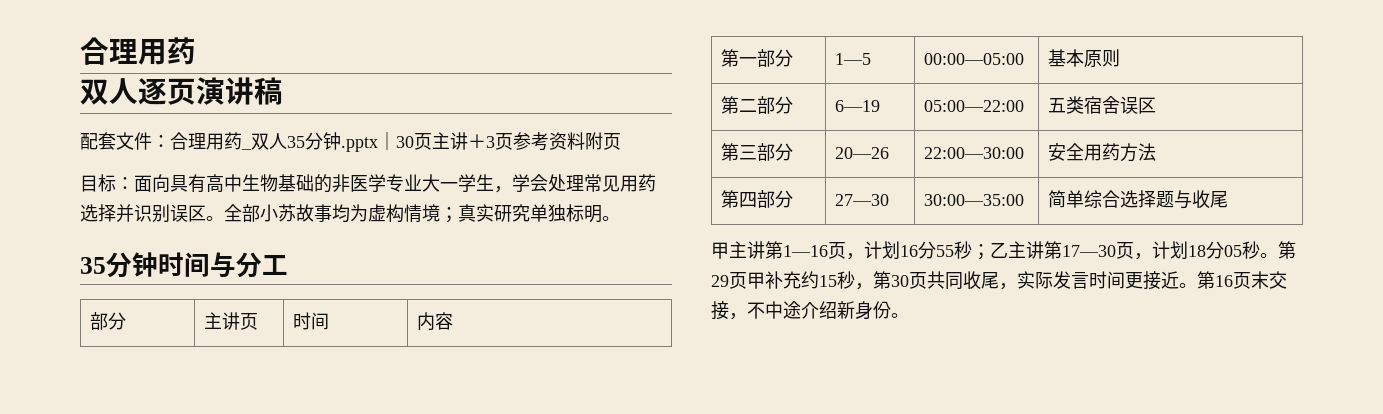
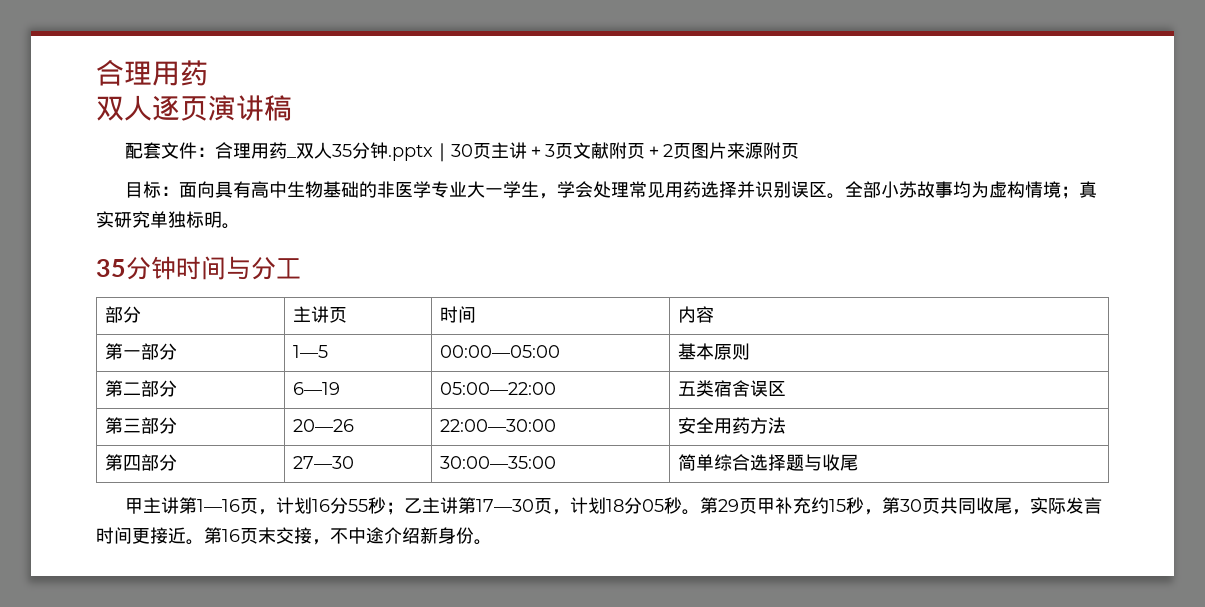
- 配套文件：合理用药_双人35分钟.pptx｜30页主讲＋3页参考资料附页
+ 配套文件：合理用药_双人35分钟.pptx｜30页主讲＋3页文献附页＋2页图片来源附页

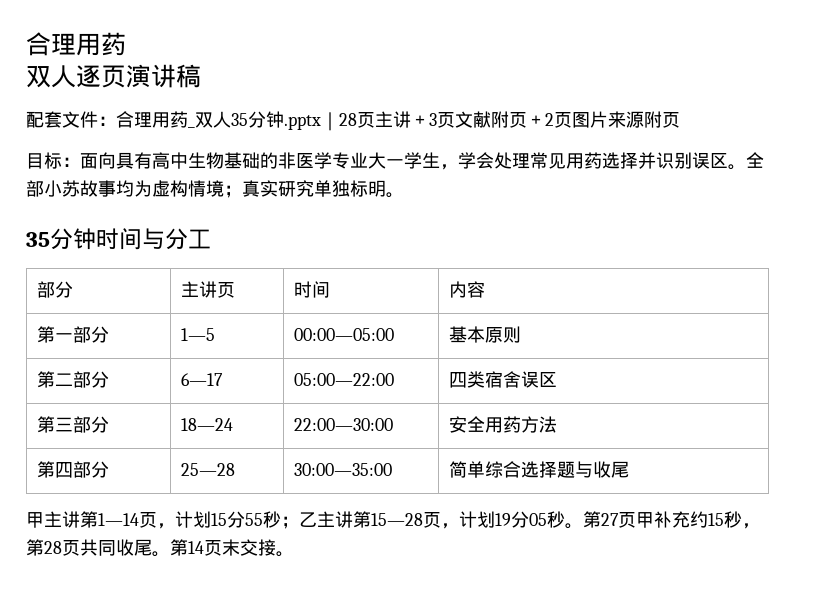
- 配套文件：合理用药_双人35分钟.pptx｜30页主讲＋3页文献附页＋2页图片来源附页
+ 配套文件：合理用药_双人35分钟.pptx｜28页主讲＋3页文献附页＋2页图片来源附页
- 第二部分 | 6—19 | 05:00—22:00 | 五类宿舍误区
+ 第二部分 | 6—17 | 05:00—22:00 | 四类宿舍误区
- 第三部分 | 20—26 | 22:00—30:00 | 安全用药方法
+ 第三部分 | 18—24 | 22:00—30:00 | 安全用药方法
- 第四部分 | 27—30 | 30:00—35:00 | 简单综合选择题与收尾
+ 第四部分 | 25—28 | 30:00—35:00 | 简单综合选择题与收尾
- 甲主讲第1—16页，计划16分55秒；乙主讲第17—30页，计划18分05秒。
+ 甲主讲第1—14页，计划15分55秒；乙主讲第15—28页，计划19分05秒。
- 第29页甲补充约15秒，第30页共同收尾，实际发言时间更接近。第16页末交接，不中途介绍新身份。
+ 第27页甲补充约15秒，第28页共同收尾。第14页末交接。

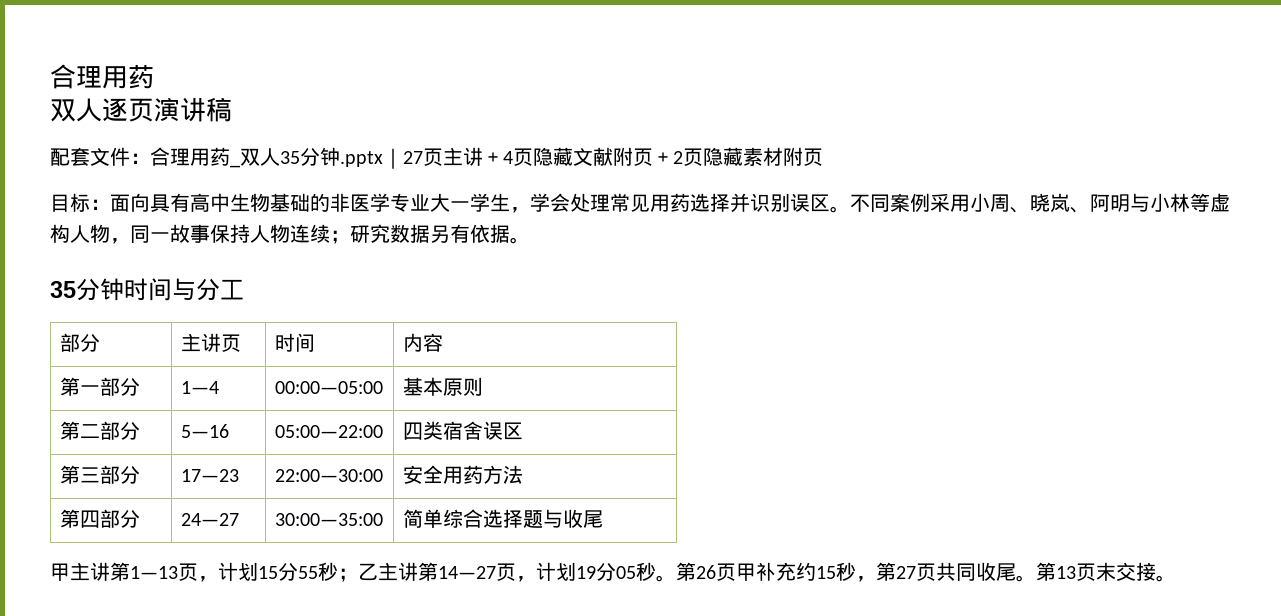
- 配套文件：合理用药_双人35分钟.pptx｜28页主讲＋3页文献附页＋2页图片来源附页
+ 配套文件：合理用药_双人35分钟.pptx｜27页主讲＋4页隐藏文献附页＋2页隐藏素材附页
- 全部小苏故事均为虚构情境；真实研究单独标明。
+ 不同案例采用小周、晓岚、阿明与小林等虚构人物，同一故事保持人物连续；研究数据另有依据。
- 第一部分 | 1—5 | 00:00—05:00 | 基本原则
+ 第一部分 | 1—4 | 00:00—05:00 | 基本原则
- 第二部分 | 6—17 | 05:00—22:00 | 四类宿舍误区
+ 第二部分 | 5—16 | 05:00—22:00 | 四类宿舍误区
- 第三部分 | 18—24 | 22:00—30:00 | 安全用药方法
+ 第三部分 | 17—23 | 22:00—30:00 | 安全用药方法
- 第四部分 | 25—28 | 30:00—35:00 | 简单综合选择题与收尾
+ 第四部分 | 24—27 | 30:00—35:00 | 简单综合选择题与收尾
- 甲主讲第1—14页，计划15分55秒；乙主讲第15—28页，计划19分05秒。
+ 甲主讲第1—13页，计划15分55秒；乙主讲第14—27页，计划19分05秒。
- 第27页甲补充约15秒，第28页共同收尾。
+ 第26页甲补充约15秒，第27页共同收尾。
- 第14页末交接。
+ 第13页末交接。

